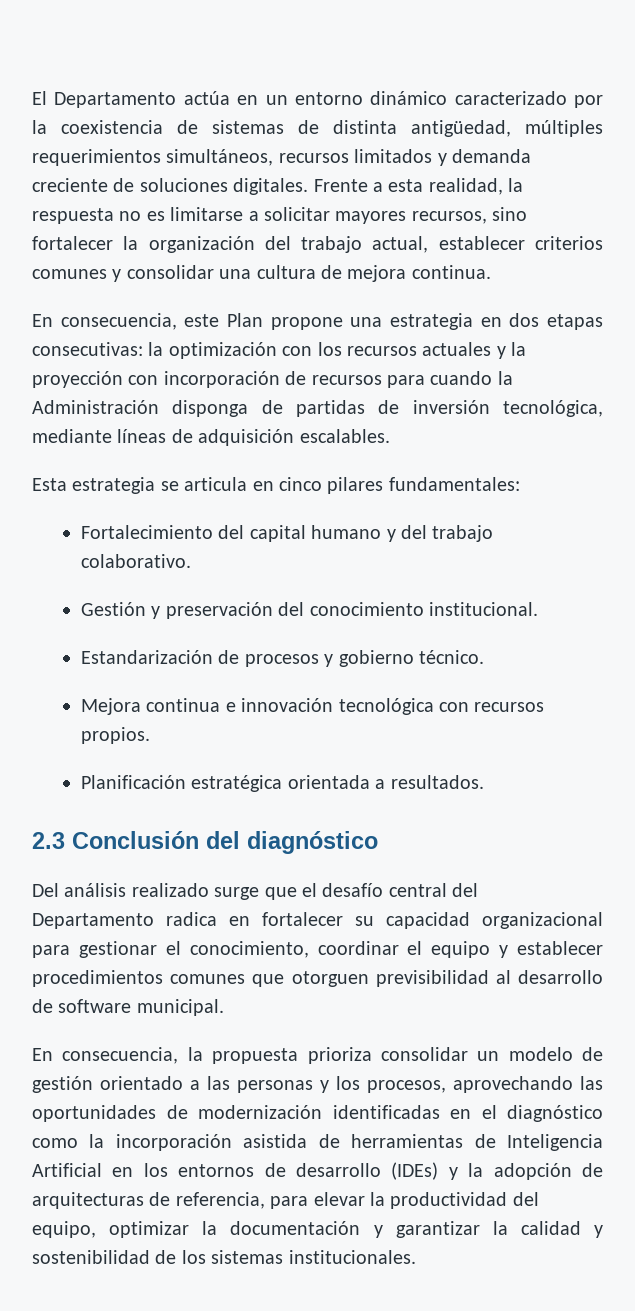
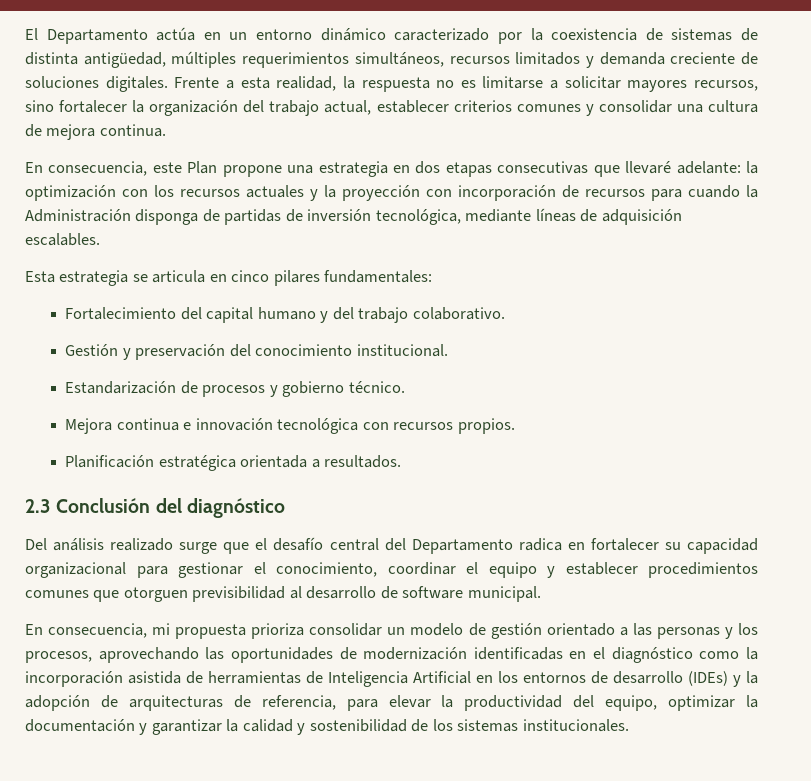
- En consecuencia, este Plan propone una estrategia en dos etapas consecutivas: la optimización con los recursos actuales y la proyección con incorporación de recursos para cuando la Administración disponga de partidas de inversión tecnológica, mediante líneas de adquisición escalables.
+ En consecuencia, este Plan propone una estrategia en dos etapas consecutivas que llevaré adelante: la optimización con los recursos actuales y la proyección con incorporación de recursos para cuando la Administración disponga de partidas de inversión tecnológica, mediante líneas de adquisición escalables.
- En consecuencia, la propuesta prioriza consolidar un modelo de gestión orientado a las personas y los procesos, aprovechando las oportunidades de modernización identificadas en el diagnóstico como la incorporación asistida de herramientas de Inteligencia Artificial en los entornos de desarrollo (IDEs) y la adopción de arquitecturas de referencia, para elevar la productividad del equipo, optimizar la documentación y garantizar la calidad y sostenibilidad de los sistemas institucionales.
+ En consecuencia, mi propuesta prioriza consolidar un modelo de gestión orientado a las personas y los procesos, aprovechando las oportunidades de modernización identificadas en el diagnóstico como la incorporación asistida de herramientas de Inteligencia Artificial en los entornos de desarrollo (IDEs) y la adopción de arquitecturas de referencia, para elevar la productividad del equipo, optimizar la documentación y garantizar la calidad y sostenibilidad de los sistemas institucionales.

